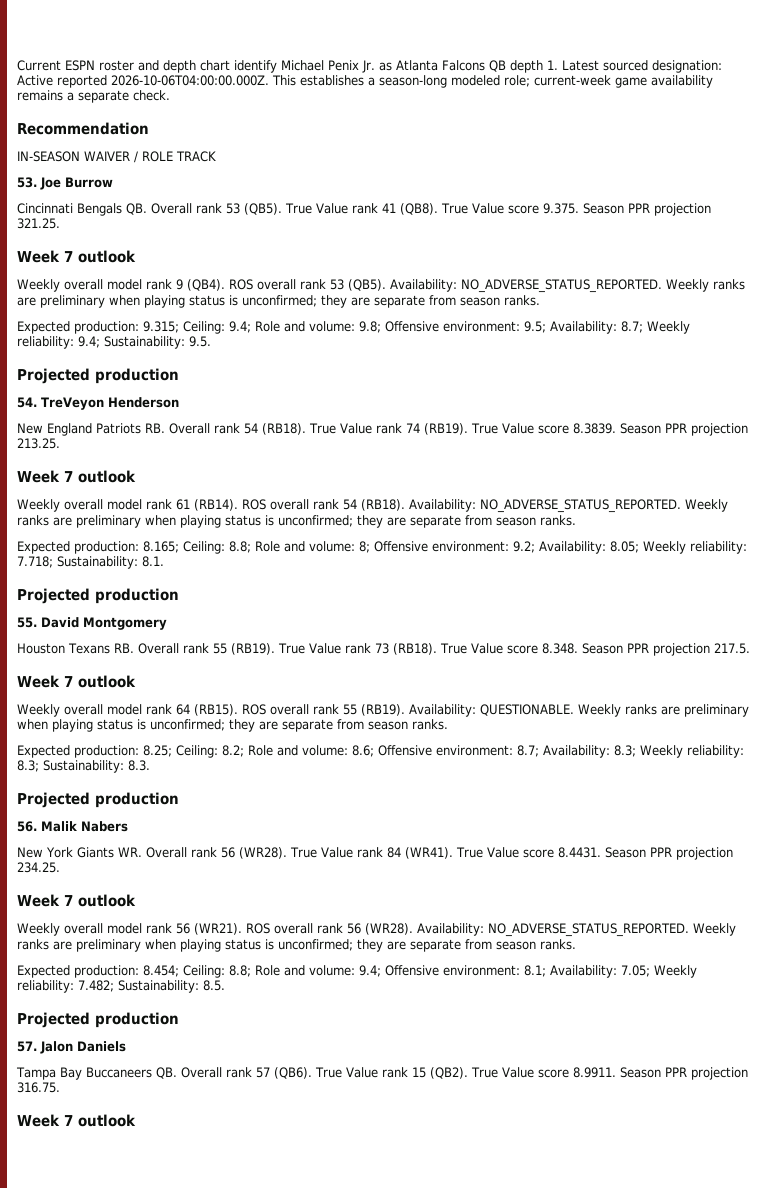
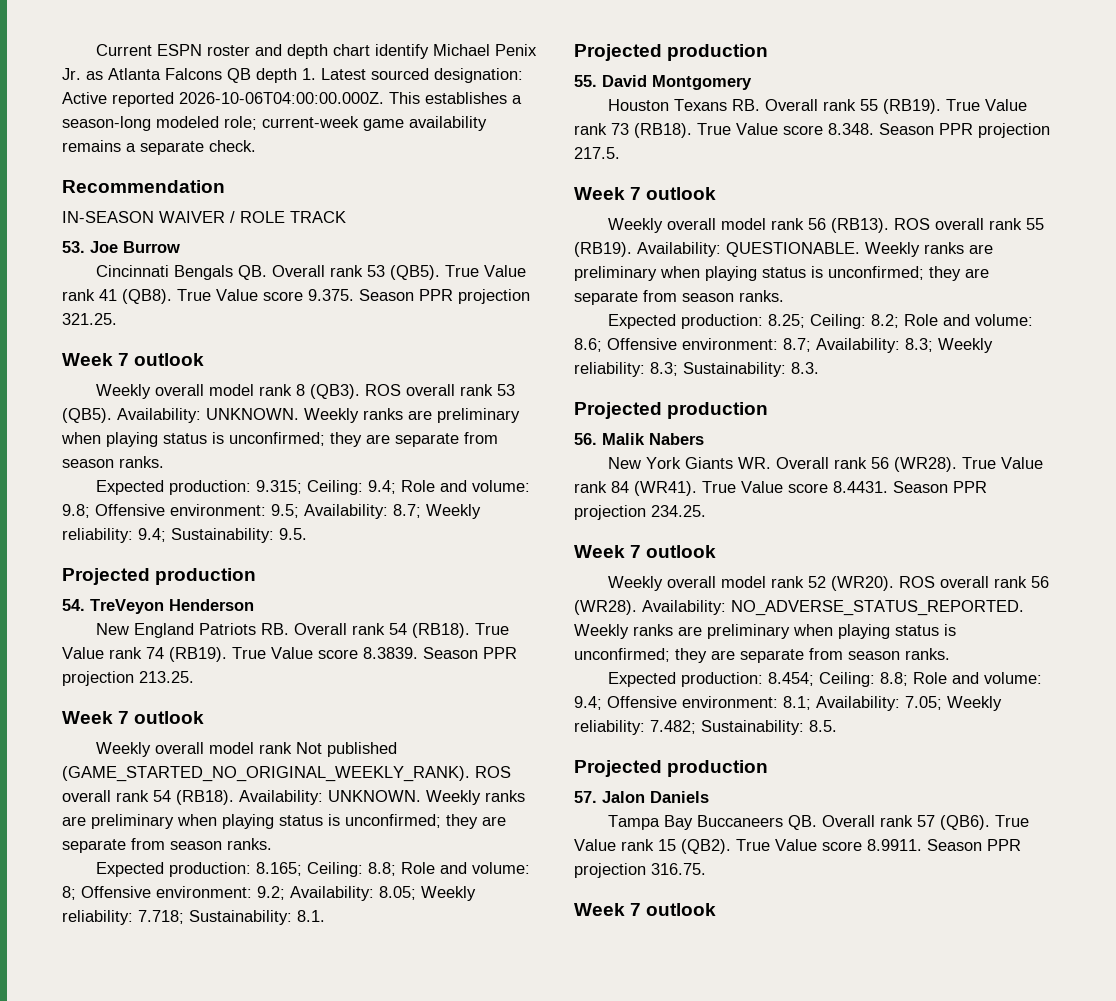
- Weekly overall model rank 9 (QB4).
+ Weekly overall model rank 8 (QB3).
- ROS overall rank 53 (QB5). Availability: NO_ADVERSE_STATUS_REPORTED.
+ ROS overall rank 53 (QB5). Availability: UNKNOWN.
- Weekly overall model rank 61 (RB14).
+ Weekly overall model rank Not published (GAME_STARTED_NO_ORIGINAL_WEEKLY_RANK).
- ROS overall rank 54 (RB18). Availability: NO_ADVERSE_STATUS_REPORTED.
+ ROS overall rank 54 (RB18). Availability: UNKNOWN.
- Weekly overall model rank 64 (RB15).
+ Weekly overall model rank 56 (RB13).
- Weekly overall model rank 56 (WR21).
+ Weekly overall model rank 52 (WR20).

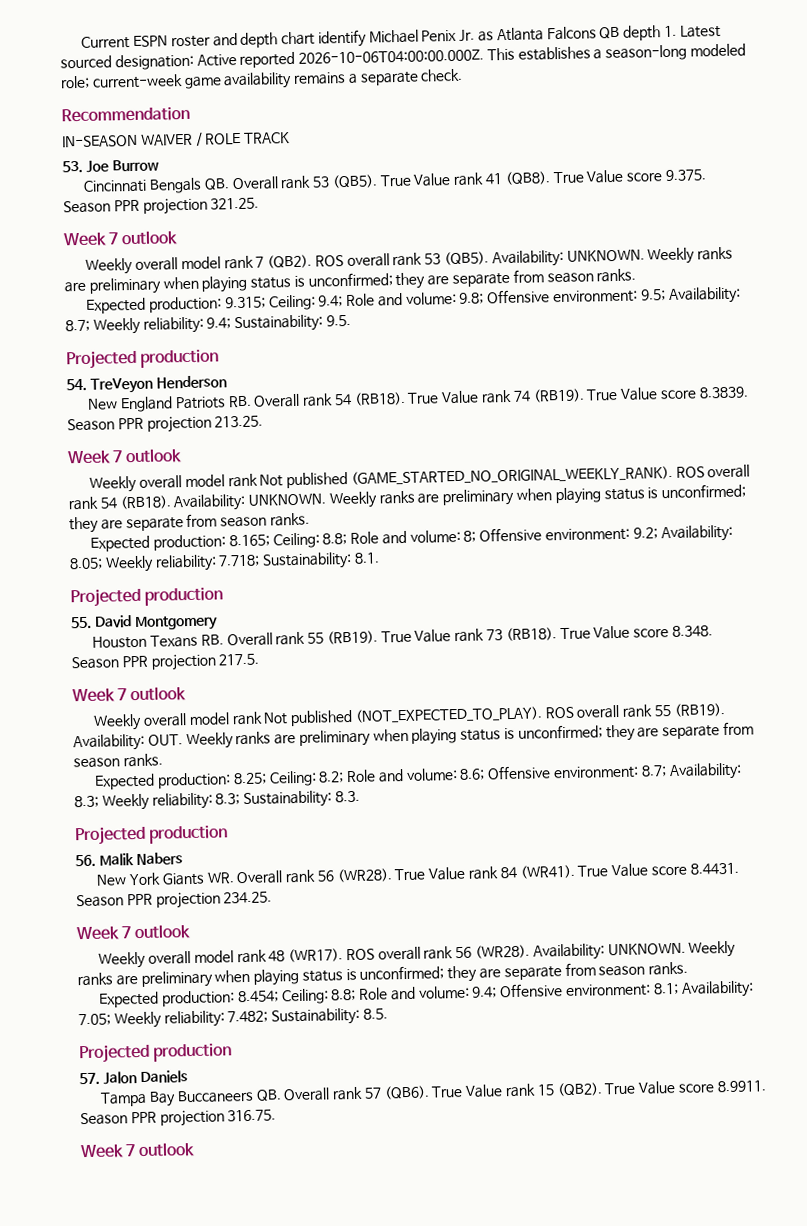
- Weekly overall model rank 8 (QB3).
+ Weekly overall model rank 7 (QB2).
- Weekly overall model rank 56 (RB13).
+ Weekly overall model rank Not published (NOT_EXPECTED_TO_PLAY).
- Availability: QUESTIONABLE. Weekly ranks are preliminary when playing status is unconfirmed; they are separate from season ranks.
+ Availability: OUT. Weekly ranks are preliminary when playing status is unconfirmed; they are separate from season ranks.
- Weekly overall model rank 52 (WR20).
+ Weekly overall model rank 48 (WR17).
- ROS overall rank 56 (WR28). Availability: NO_ADVERSE_STATUS_REPORTED.
+ ROS overall rank 56 (WR28). Availability: UNKNOWN.

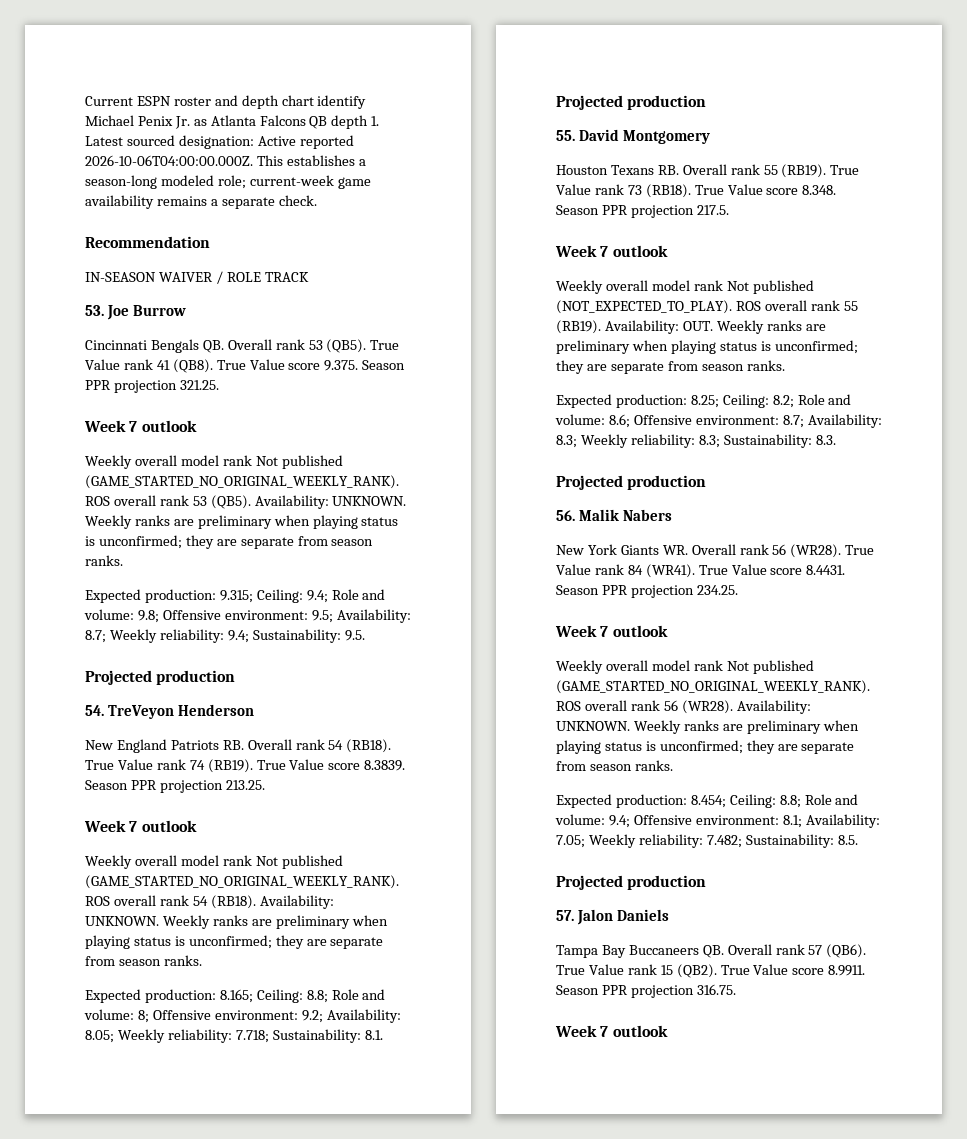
  True Value score 9.375. Season PPR projection 321.25.
  Week 7 outlook
- Weekly overall model rank 7 (QB2).
+ Weekly overall model rank Not published (GAME_STARTED_NO_ORIGINAL_WEEKLY_RANK).
  True Value score 8.4431. Season PPR projection 234.25.
  Week 7 outlook
- Weekly overall model rank 48 (WR17).
+ Weekly overall model rank Not published (GAME_STARTED_NO_ORIGINAL_WEEKLY_RANK).

